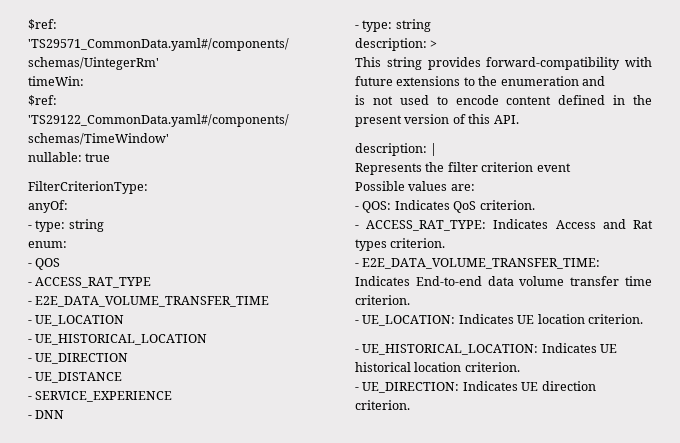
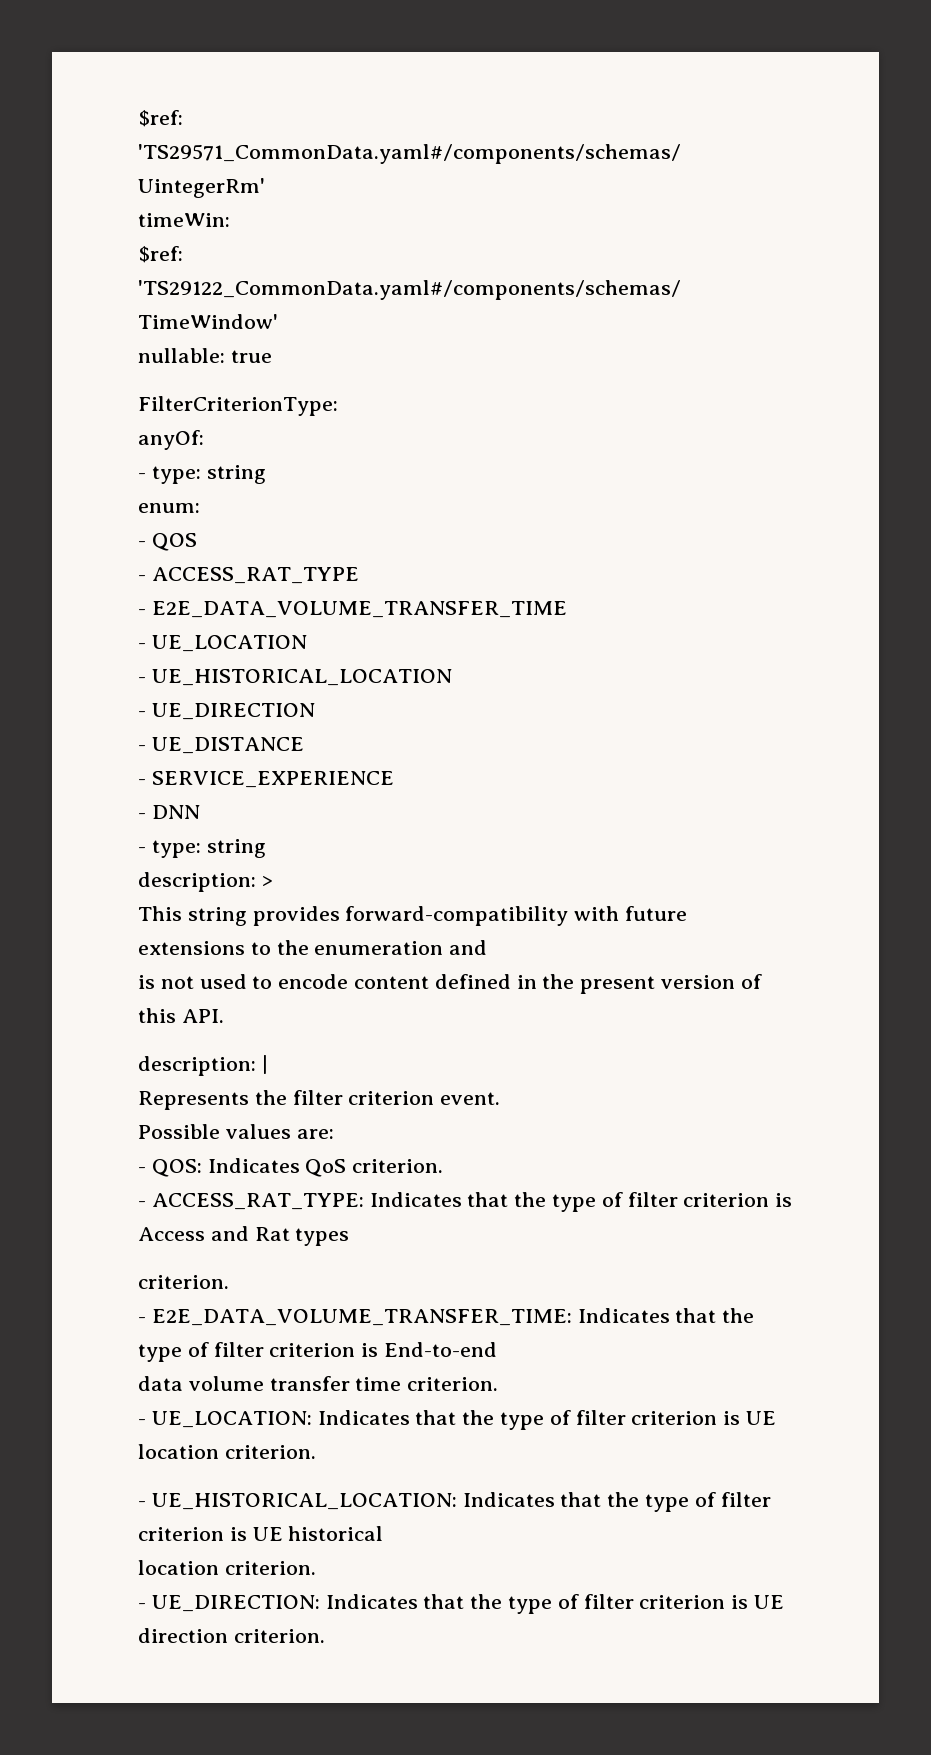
- Represents the filter criterion event
+ Represents the filter criterion event.
- - ACCESS_RAT_TYPE: Indicates Access and Rat types criterion.
+ - ACCESS_RAT_TYPE: Indicates that the type of filter criterion is Access and Rat types
+ criterion.
- - E2E_DATA_VOLUME_TRANSFER_TIME: Indicates End-to-end data volume transfer time criterion.
+ - E2E_DATA_VOLUME_TRANSFER_TIME: Indicates that the type of filter criterion is End-to-end
+ data volume transfer time criterion.
- - UE_LOCATION: Indicates UE location criterion.
+ - UE_LOCATION: Indicates that the type of filter criterion is UE location criterion.
- - UE_HISTORICAL_LOCATION: Indicates UE historical location criterion.
+ - UE_HISTORICAL_LOCATION: Indicates that the type of filter criterion is UE historical
+ location criterion.
- - UE_DIRECTION: Indicates UE direction criterion.
+ - UE_DIRECTION: Indicates that the type of filter criterion is UE direction criterion.

